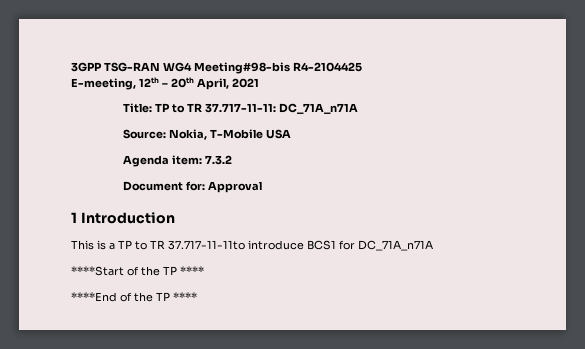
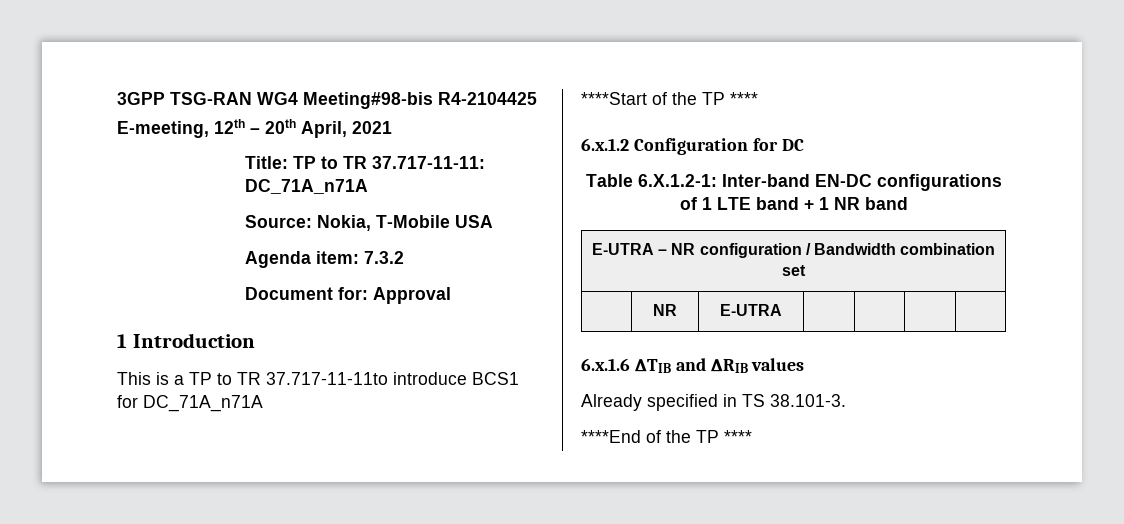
+ 6.x.1.2 Configuration for DC
+ Table 6.X.1.2-1: Inter-band EN-DC configurations of 1 LTE band + 1 NR band
+ E-UTRA – NR configuration / Bandwidth combination set
+ | NR | E-UTRA | | | |
+ 6.x.1.6 ∆TIB and ∆RIB values
+ Already specified in TS 38.101-3.

